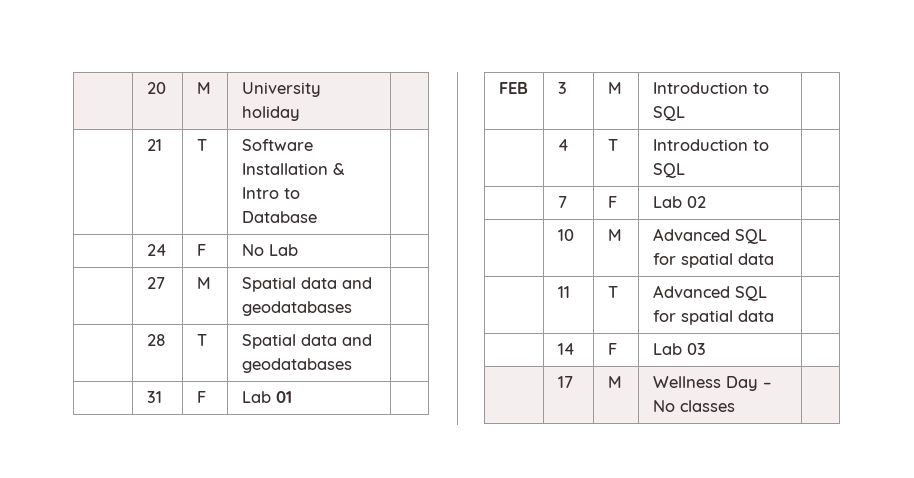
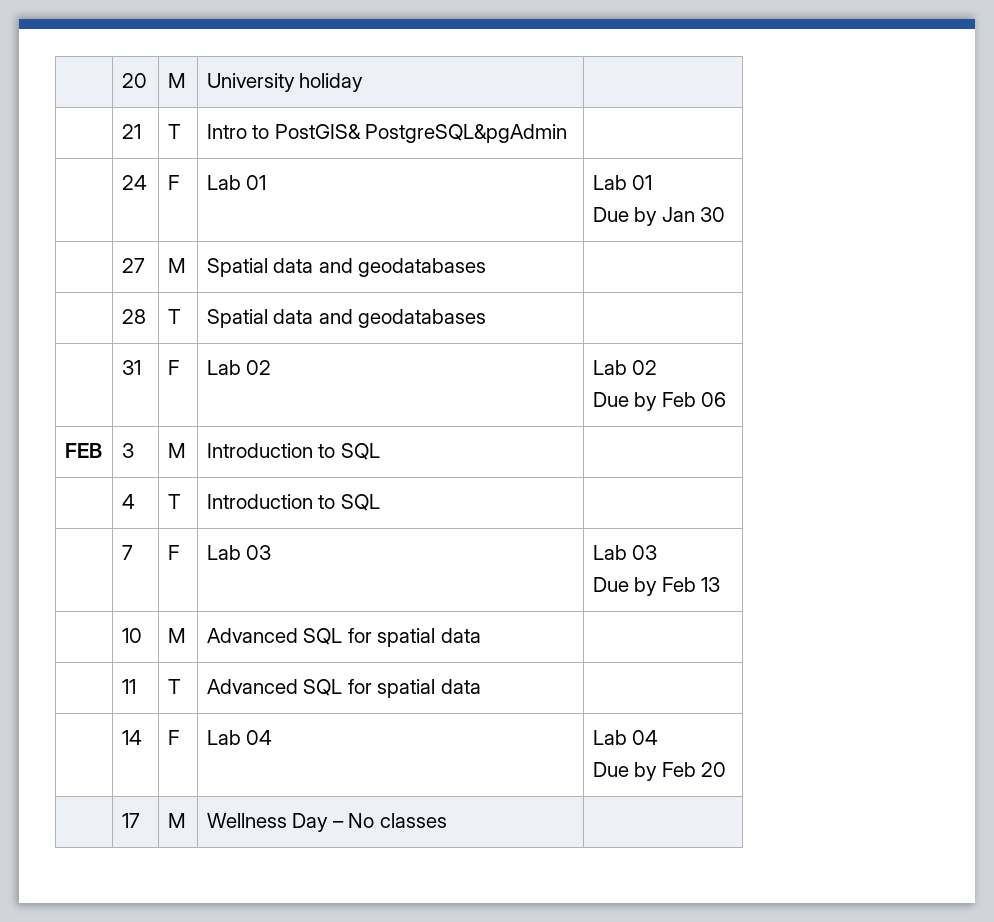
- | 21 | T | Software Installation & Intro to Database |
+ | 21 | T | Intro to PostGIS& PostgreSQL&pgAdmin |
- | 24 | F | No Lab |
+ | 24 | F | Lab 01 | Lab 01
+ Due by Jan 30
- | 31 | F | Lab 01 |
+ | 31 | F | Lab 02 | Lab 02
+ Due by Feb 06
- | 7 | F | Lab 02 |
+ | 7 | F | Lab 03 | Lab 03
+ Due by Feb 13
- | 14 | F | Lab 03 |
+ | 14 | F | Lab 04 | Lab 04
+ Due by Feb 20

